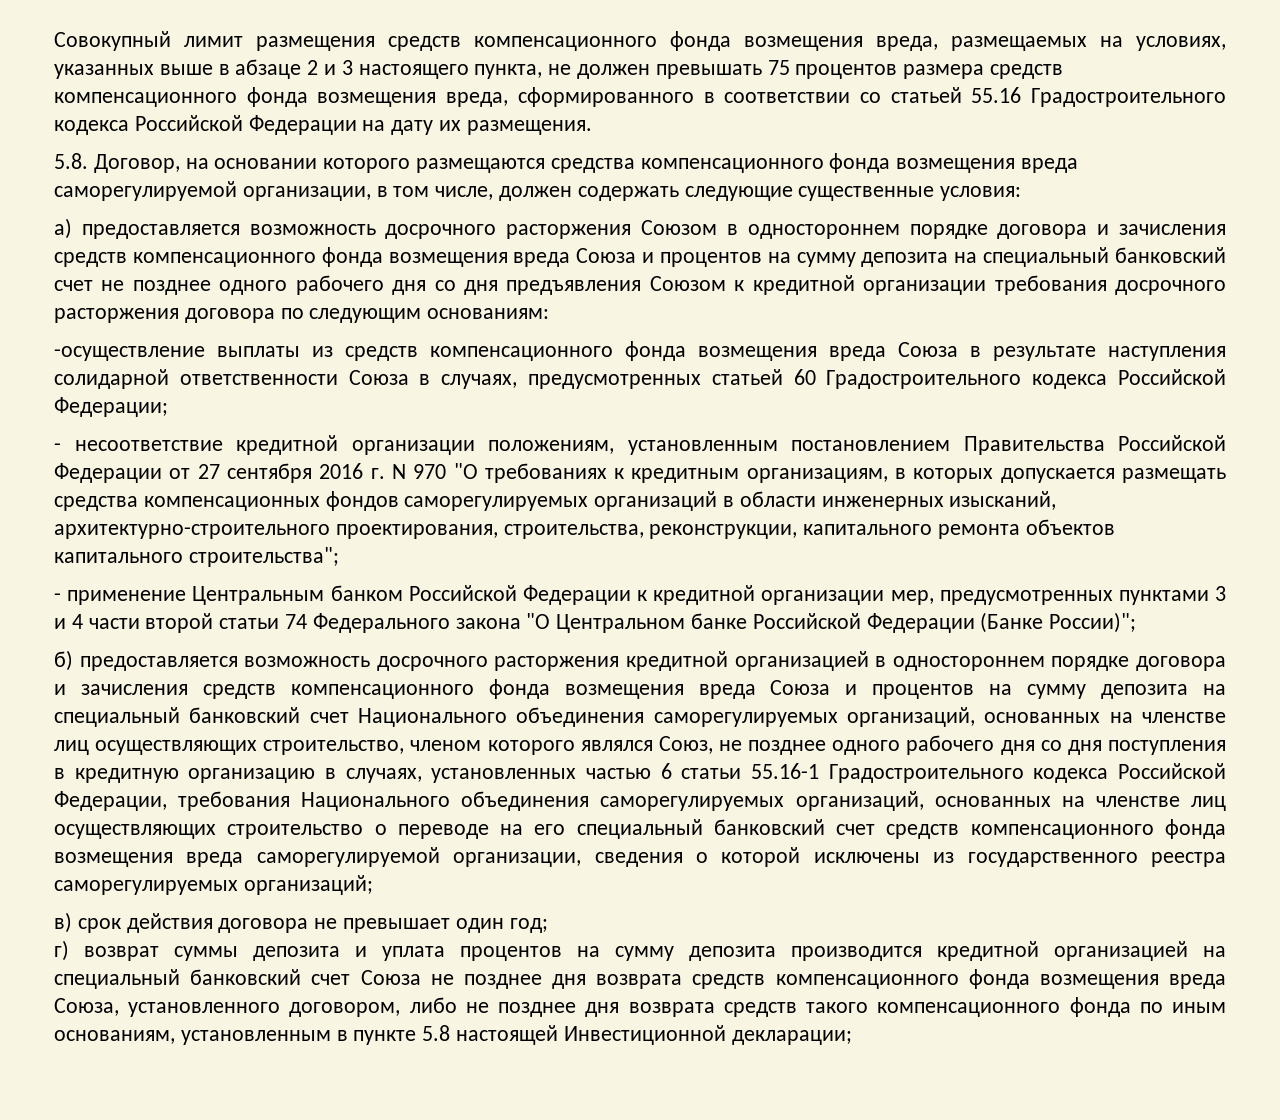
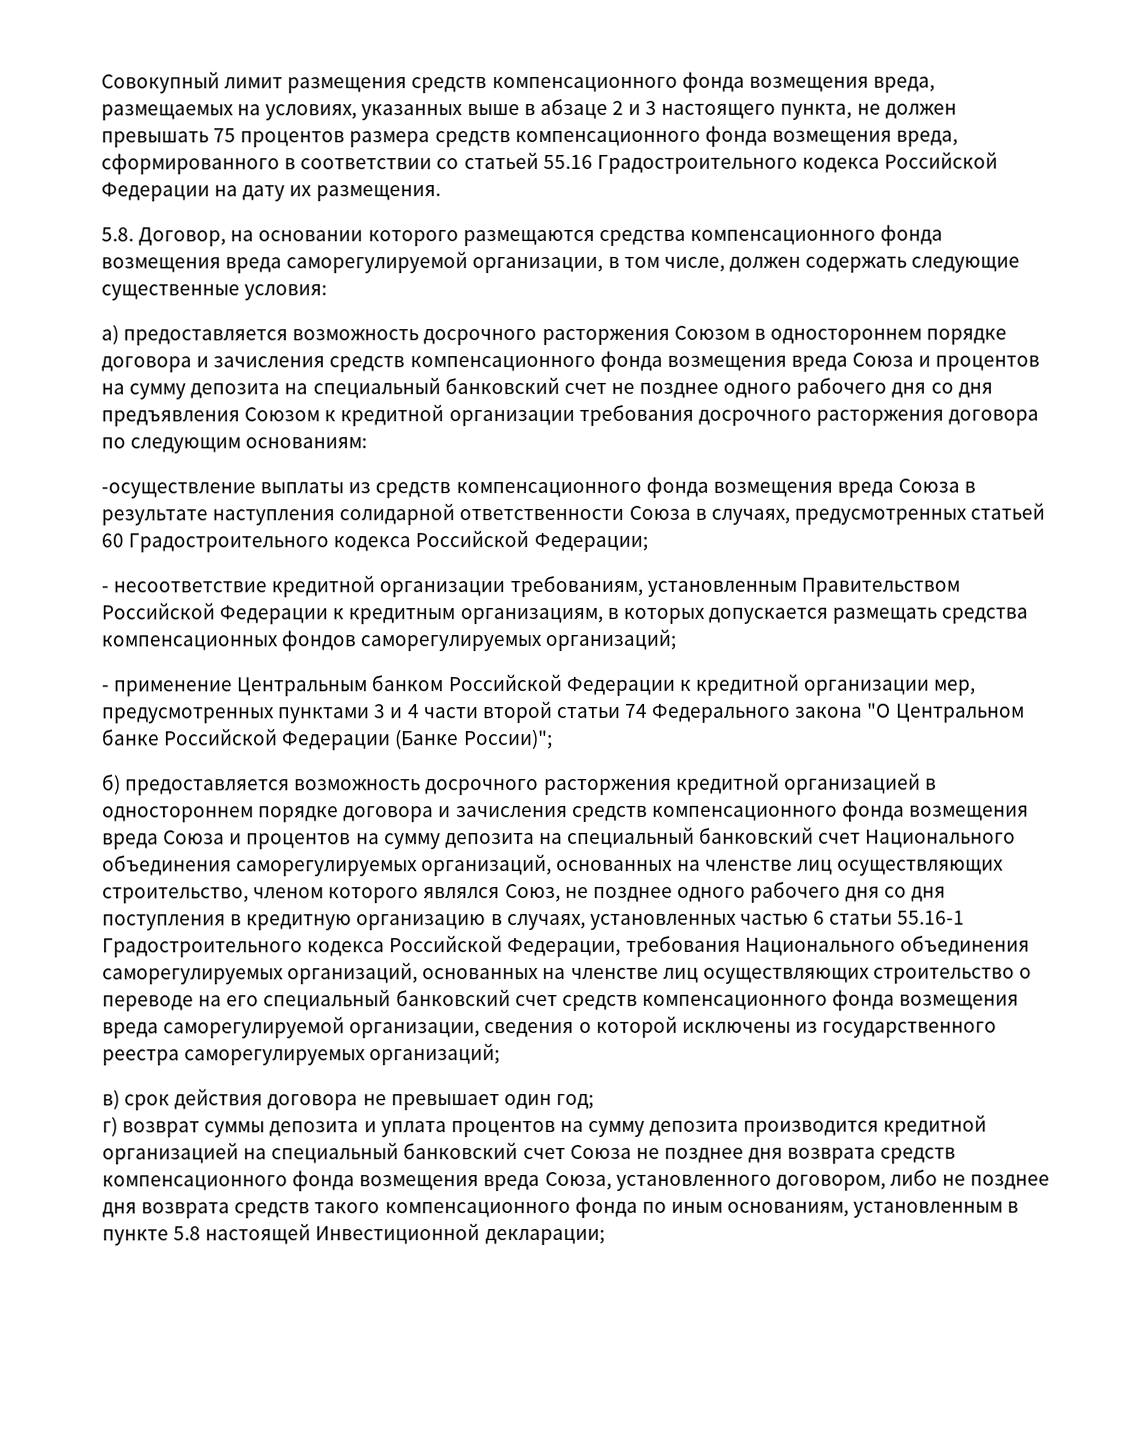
- - несоответствие кредитной организации положениям, установленным постановлением Правительства Российской Федерации от 27 сентября 2016 г. N 970 "О требованиях к кредитным организациям, в которых допускается размещать средства компенсационных фондов саморегулируемых организаций в области инженерных изысканий, архитектурно-строительного проектирования, строительства, реконструкции, капитального ремонта объектов капитального строительства";
+ - несоответствие кредитной организации требованиям, установленным Правительством Российской Федерации к кредитным организациям, в которых допускается размещать средства компенсационных фондов саморегулируемых организаций;

